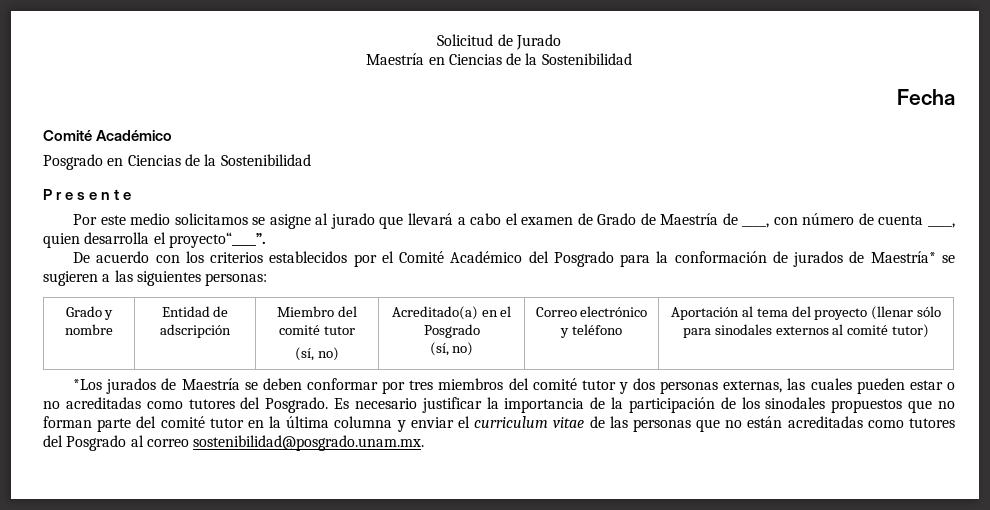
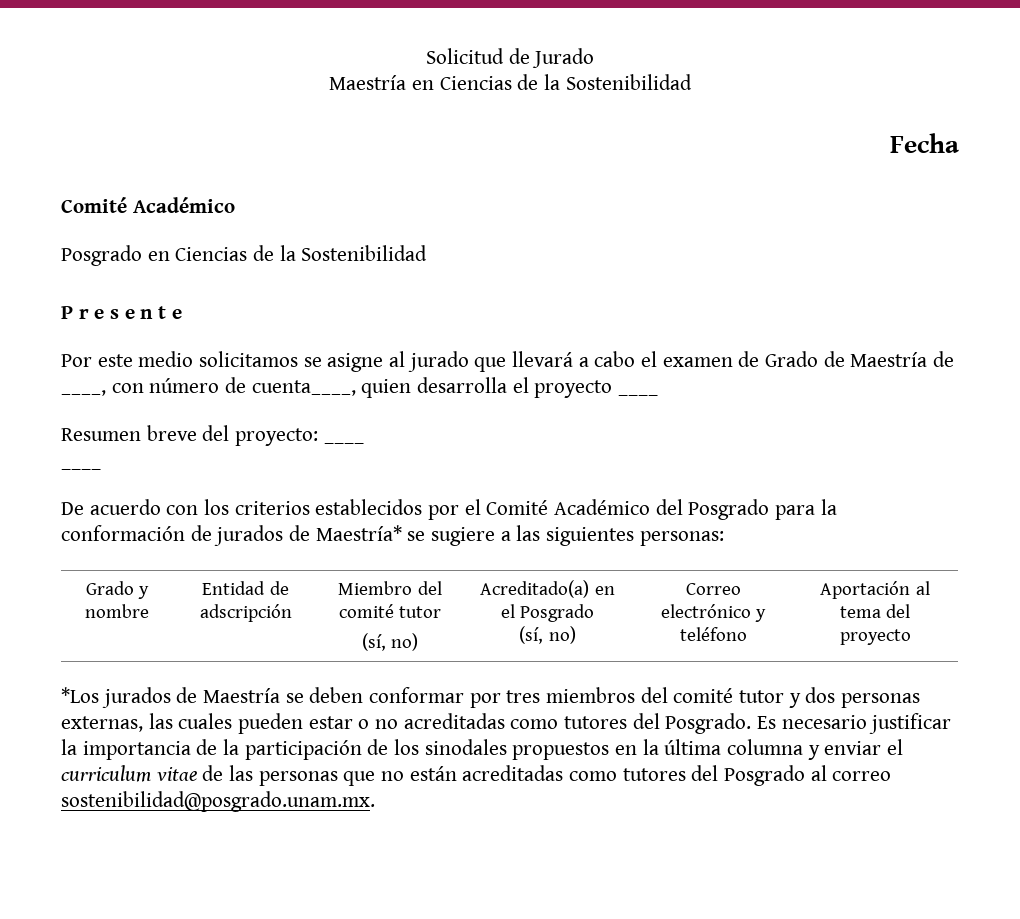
- Por este medio solicitamos se asigne al jurado que llevará a cabo el examen de Grado de Maestría de ____, con número de cuenta ____, quien desarrolla el proyecto“____”.
+ Por este medio solicitamos se asigne al jurado que llevará a cabo el examen de Grado de Maestría de ____, con número de cuenta____, quien desarrolla el proyecto ____
+ Resumen breve del proyecto: ____
+ ____
- De acuerdo con los criterios establecidos por el Comité Académico del Posgrado para la conformación de jurados de Maestría* se sugieren a las siguientes personas:
+ De acuerdo con los criterios establecidos por el Comité Académico del Posgrado para la conformación de jurados de Maestría* se sugiere a las siguientes personas:
  Grado y nombre | Entidad de adscripción | Miembro del comité tutor
  (sí, no) | Acreditado(a) en el Posgrado
- (sí, no) | Correo electrónico y teléfono | Aportación al tema del proyecto (llenar sólo para sinodales externos al comité tutor)
+ (sí, no) | Correo electrónico y teléfono | Aportación al tema del proyecto
- Es necesario justificar la importancia de la participación de los sinodales propuestos que no forman parte del comité tutor en la última columna y enviar el curriculum vitae de las personas que no están acreditadas como tutores del Posgrado al correo sostenibilidad@posgrado.unam.mx.
+ Es necesario justificar la importancia de la participación de los sinodales propuestos en la última columna y enviar el curriculum vitae de las personas que no están acreditadas como tutores del Posgrado al correo sostenibilidad@posgrado.unam.mx.

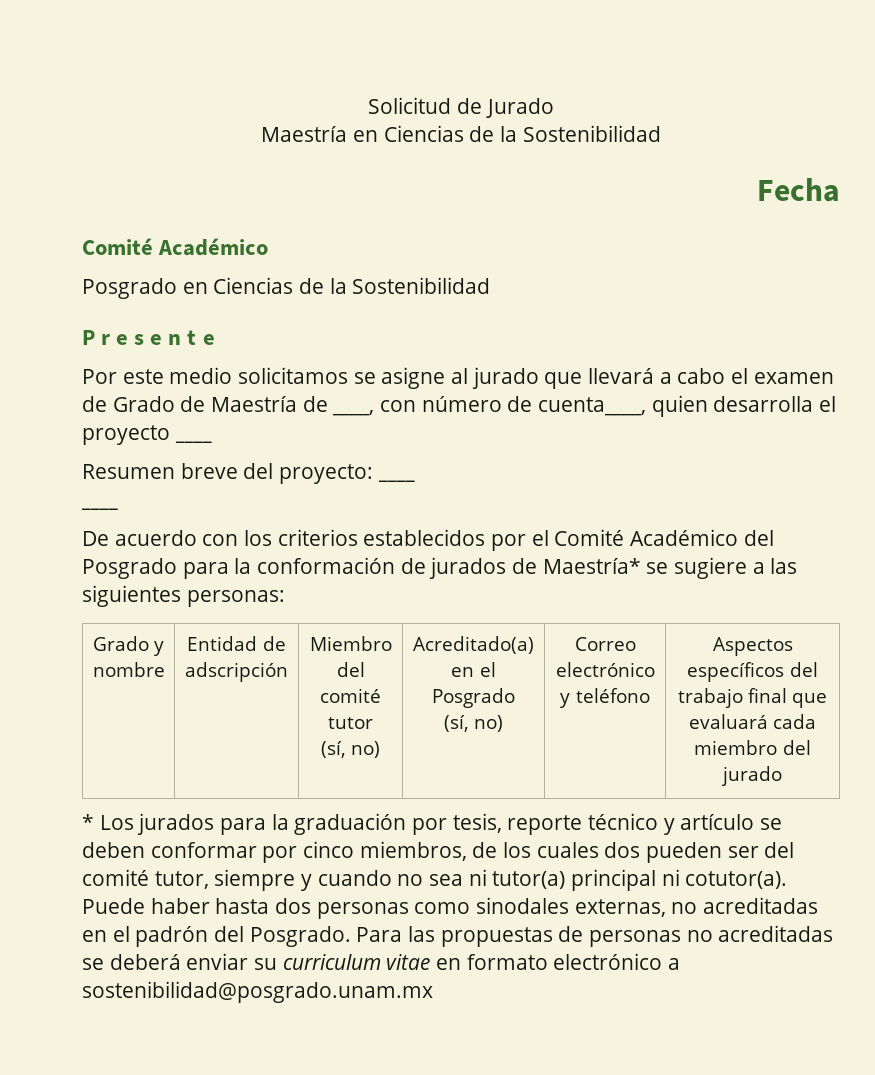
  Grado y nombre | Entidad de adscripción | Miembro del comité tutor
  (sí, no) | Acreditado(a) en el Posgrado
- (sí, no) | Correo electrónico y teléfono | Aportación al tema del proyecto
- *Los jurados de Maestría se deben conformar por tres miembros del comité tutor y dos personas externas, las cuales pueden estar o no acreditadas como tutores del Posgrado. Es necesario justificar la importancia de la participación de los sinodales propuestos en la última columna y enviar el curriculum vitae de las personas que no están acreditadas como tutores del Posgrado al correo sostenibilidad@posgrado.unam.mx.
+ (sí, no) | Correo electrónico y teléfono | Aspectos específicos del trabajo final que evaluará cada miembro del jurado
+ * Los jurados para la graduación por tesis, reporte técnico y artículo se deben conformar por cinco miembros, de los cuales dos pueden ser del comité tutor, siempre y cuando no sea ni tutor(a) principal ni cotutor(a). Puede haber hasta dos personas como sinodales externas, no acreditadas en el padrón del Posgrado. Para las propuestas de personas no acreditadas se deberá enviar su curriculum vitae en formato electrónico a sostenibilidad@posgrado.unam.mx

